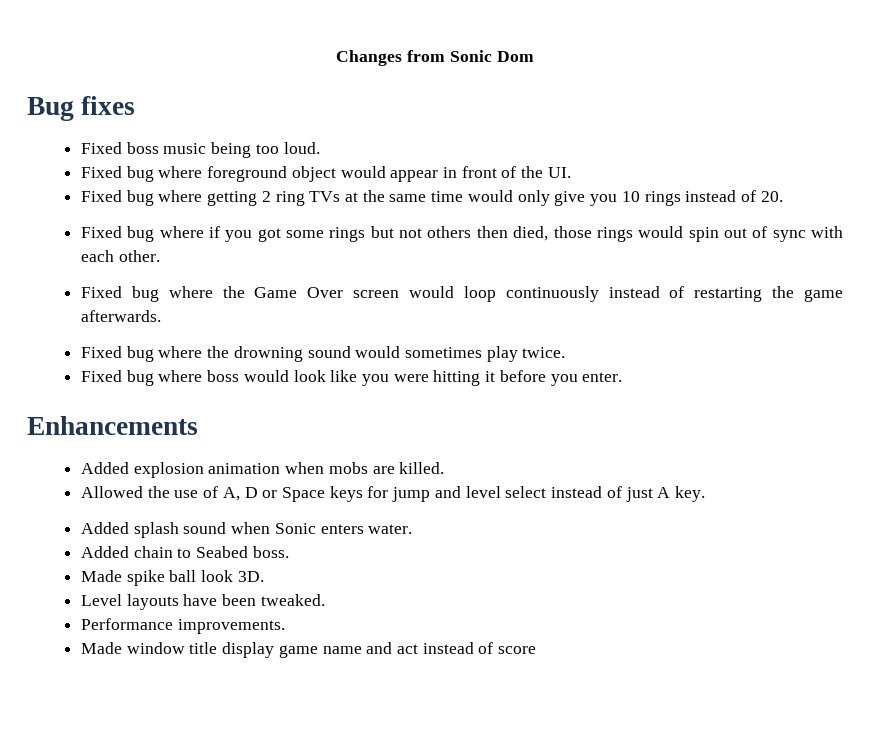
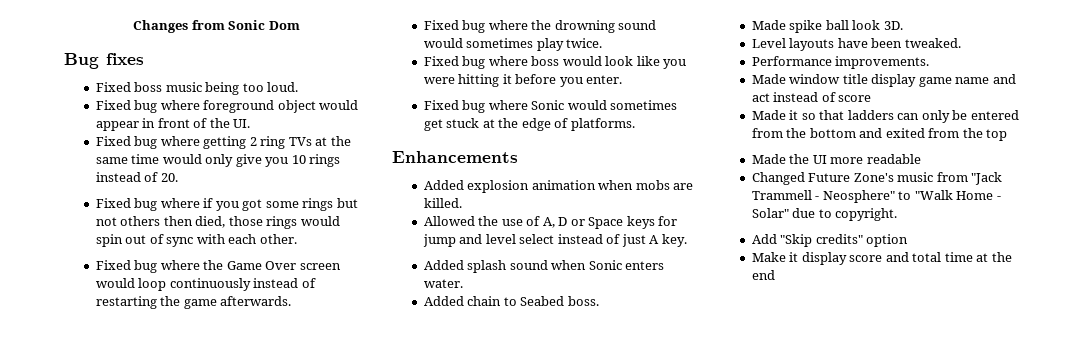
+ Fixed bug where Sonic would sometimes get stuck at the edge of platforms.
+ Made it so that ladders can only be entered from the bottom and exited from the top
+ Made the UI more readable
+ Changed Future Zone's music from "Jack Trammell - Neosphere" to "Walk Home - Solar" due to copyright.
+ Add "Skip credits" option
+ Make it display score and total time at the end

